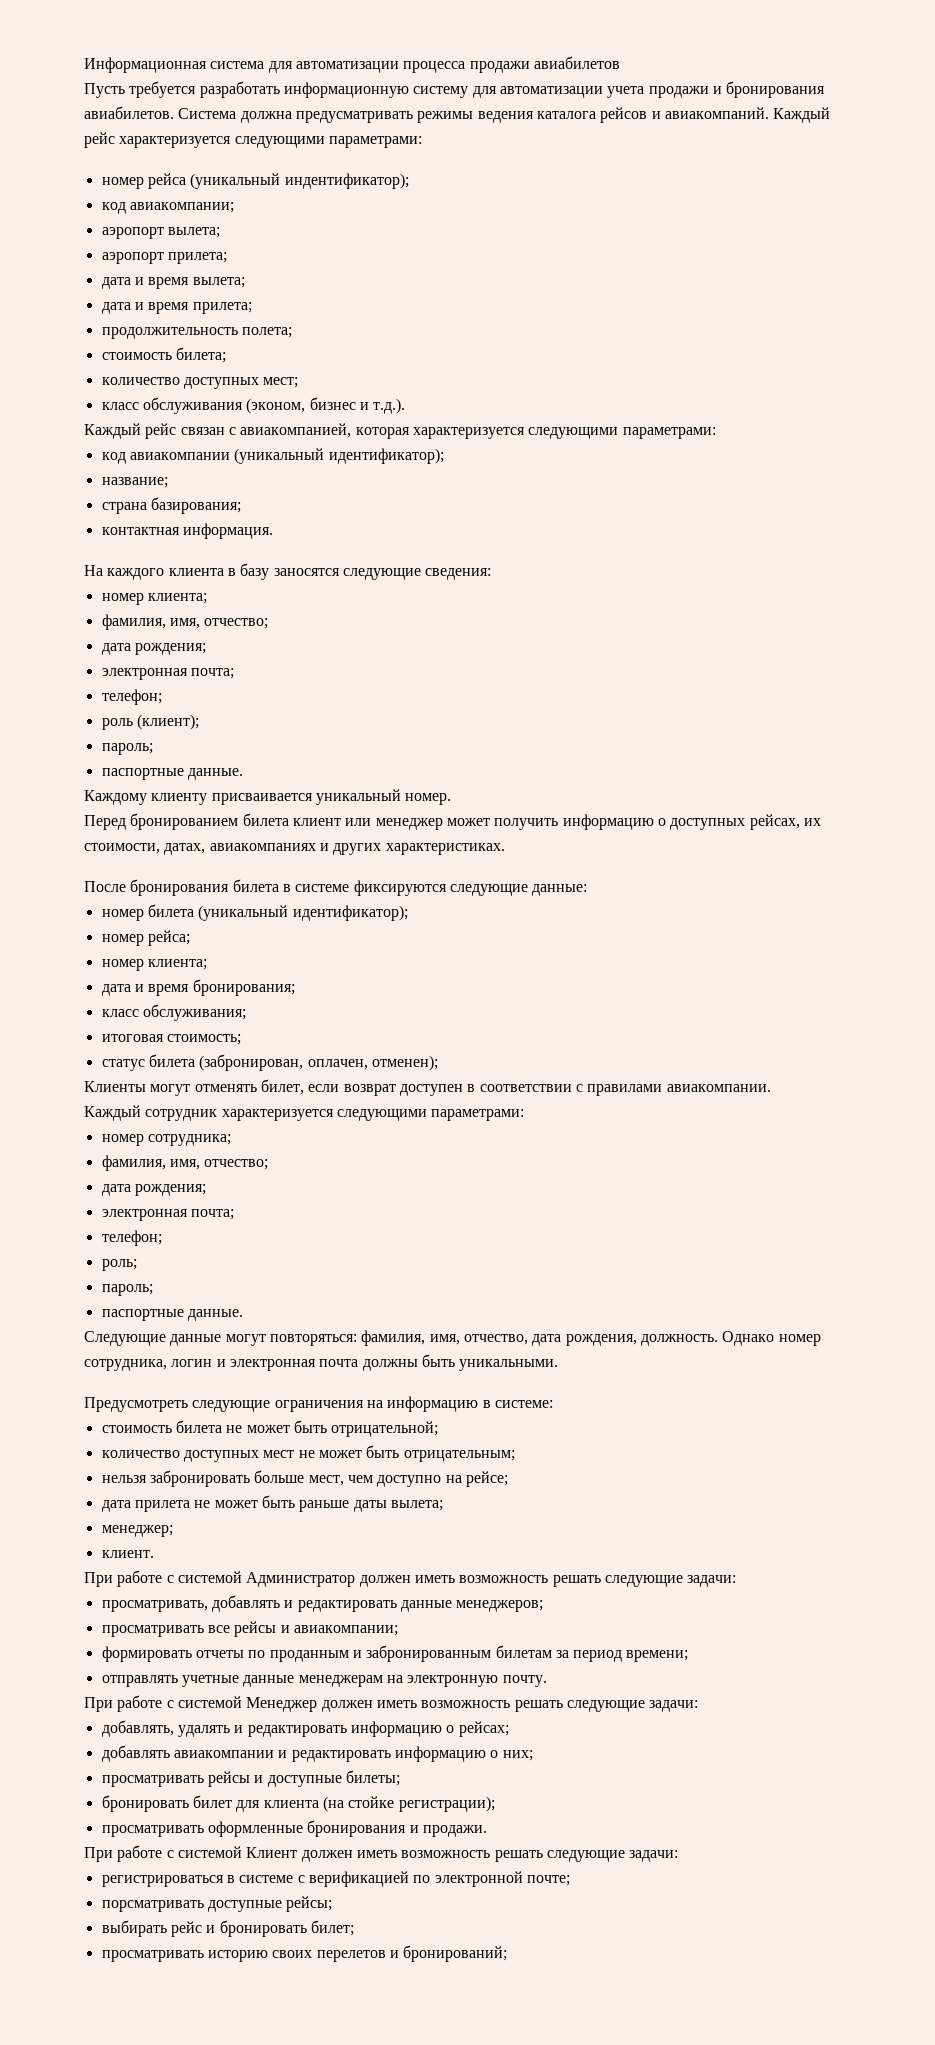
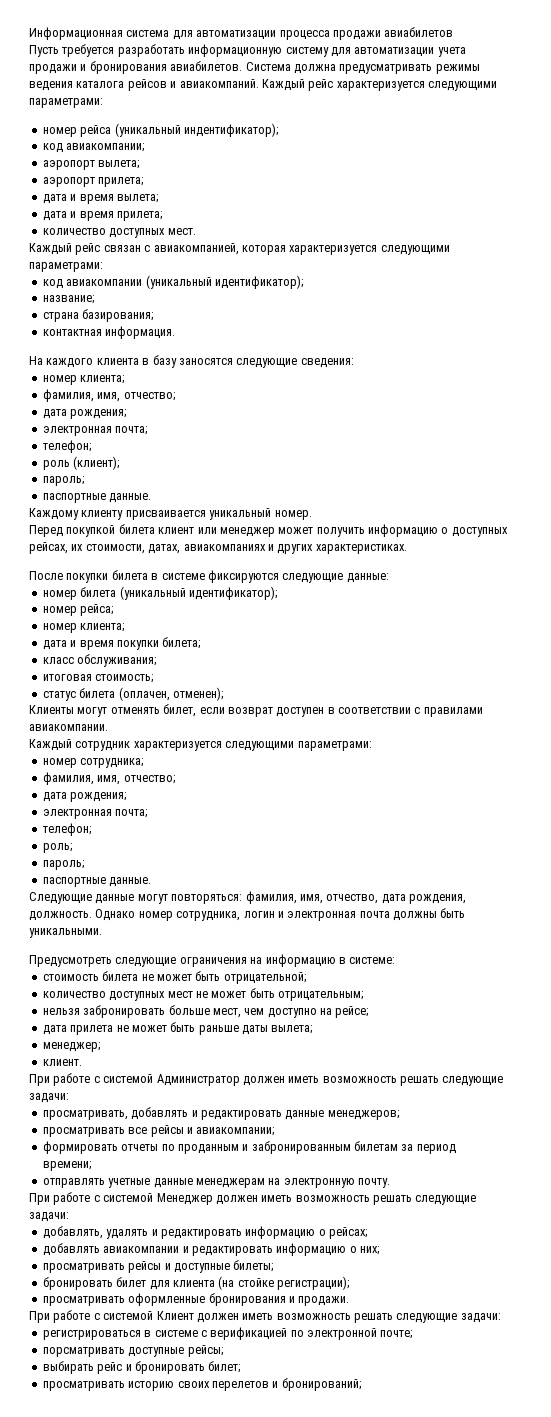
- продолжительность полета;
- стоимость билета;
- количество доступных мест;
- класс обслуживания (эконом, бизнес и т.д.).
+ количество доступных мест.
- Перед бронированием билета клиент или менеджер может получить информацию о доступных рейсах, их стоимости, датах, авиакомпаниях и других характеристиках.
+ Перед покупкой билета клиент или менеджер может получить информацию о доступных рейсах, их стоимости, датах, авиакомпаниях и других характеристиках.
- После бронирования билета в системе фиксируются следующие данные:
+ После покупки билета в системе фиксируются следующие данные:
- дата и время бронирования;
+ дата и время покупки билета;
- статус билета (забронирован, оплачен, отменен);
+ статус билета (оплачен, отменен);

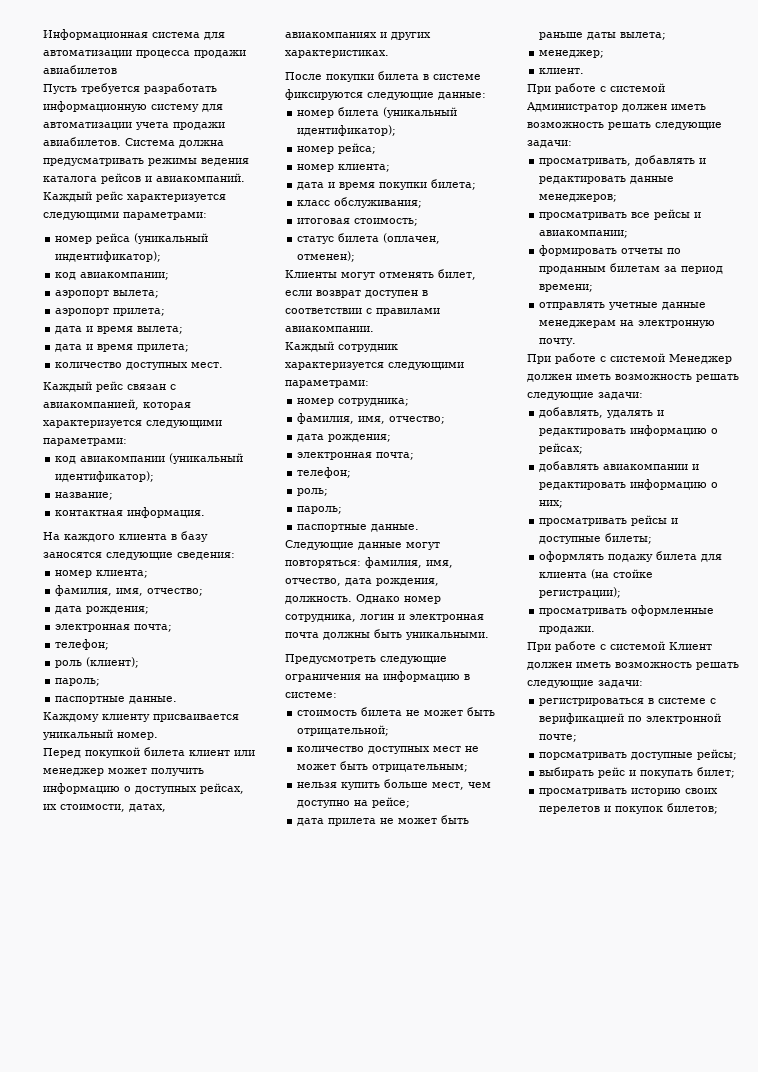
- Пусть требуется разработать информационную систему для автоматизации учета продажи и бронирования авиабилетов.
+ Пусть требуется разработать информационную систему для автоматизации учета продажи авиабилетов.
- страна базирования;
- нельзя забронировать больше мест, чем доступно на рейсе;
+ нельзя купить больше мест, чем доступно на рейсе;
- формировать отчеты по проданным и забронированным билетам за период времени;
+ формировать отчеты по проданным билетам за период времени;
- бронировать билет для клиента (на стойке регистрации);
+ оформлять подажу билета для клиента (на стойке регистрации);
- просматривать оформленные бронирования и продажи.
+ просматривать оформленные продажи.
- выбирать рейс и бронировать билет;
+ выбирать рейс и покупать билет;
- просматривать историю своих перелетов и бронирований;
+ просматривать историю своих перелетов и покупок билетов;

